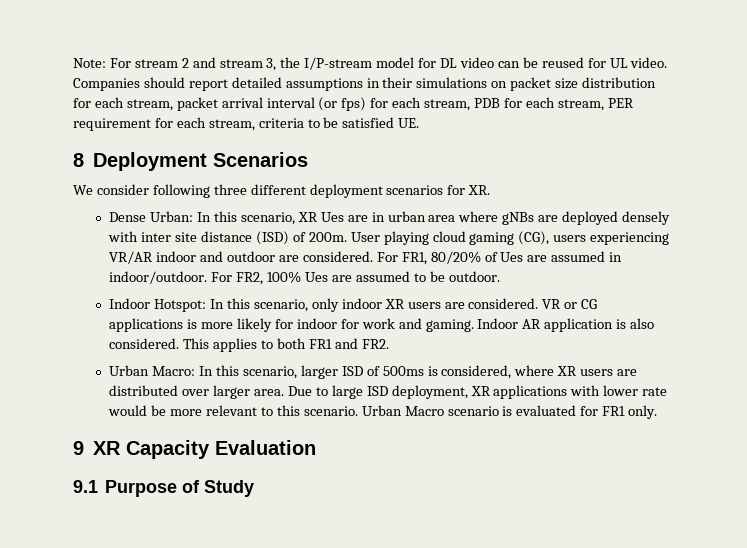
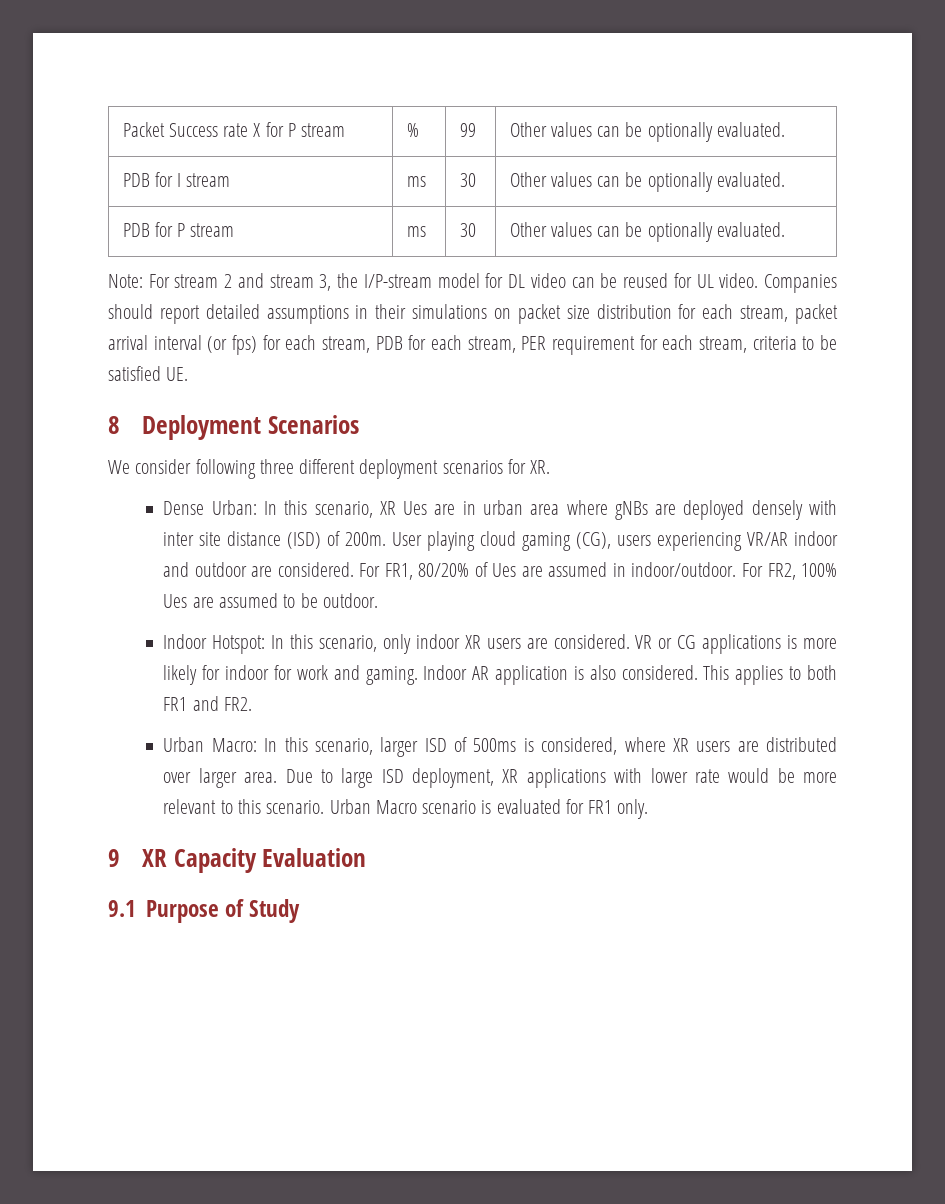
+ Packet Success rate X for P stream | % | 99 | Other values can be optionally evaluated.
+ PDB for I stream | ms | 30 | Other values can be optionally evaluated.
+ PDB for P stream | ms | 30 | Other values can be optionally evaluated.

